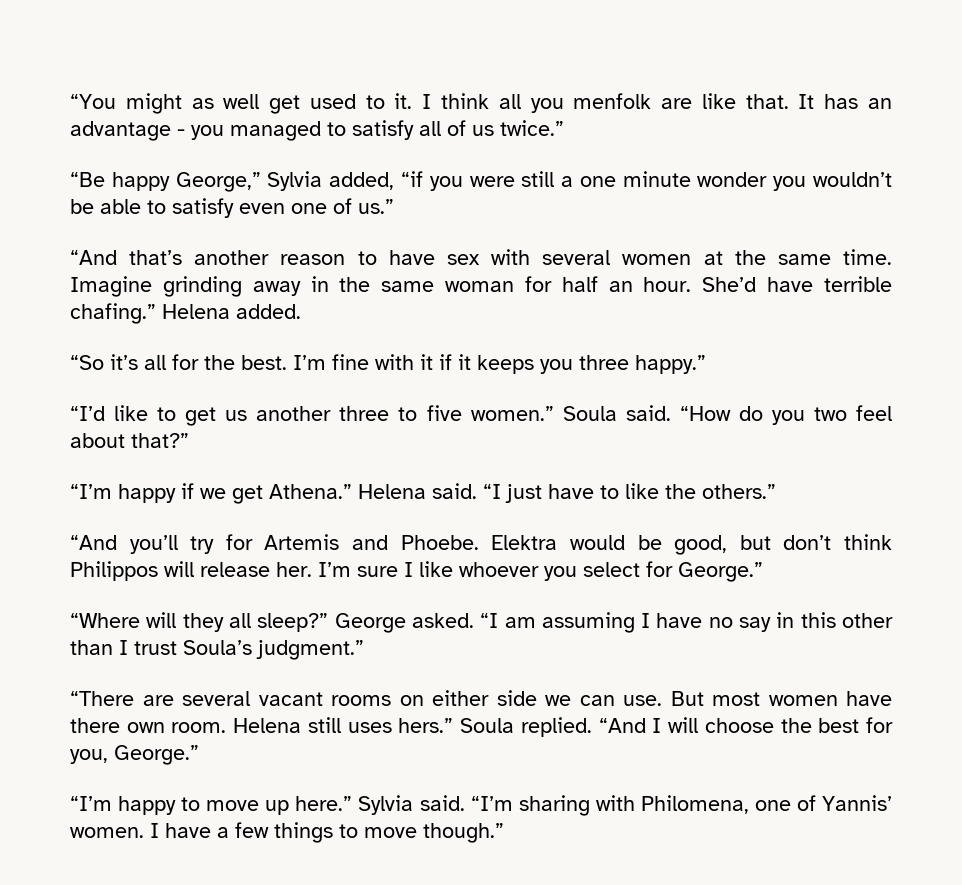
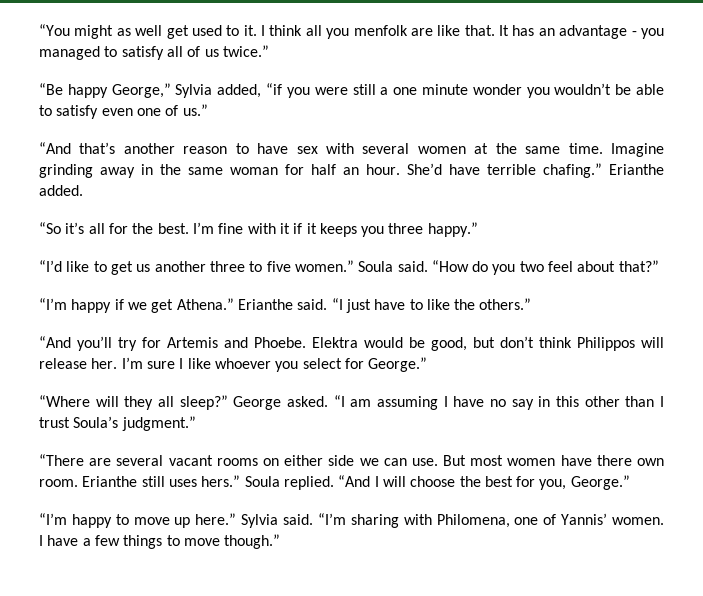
- Helena added.
+ Erianthe added.
- Helena said.
+ Erianthe said.
- Helena still uses hers.”
+ Erianthe still uses hers.”

